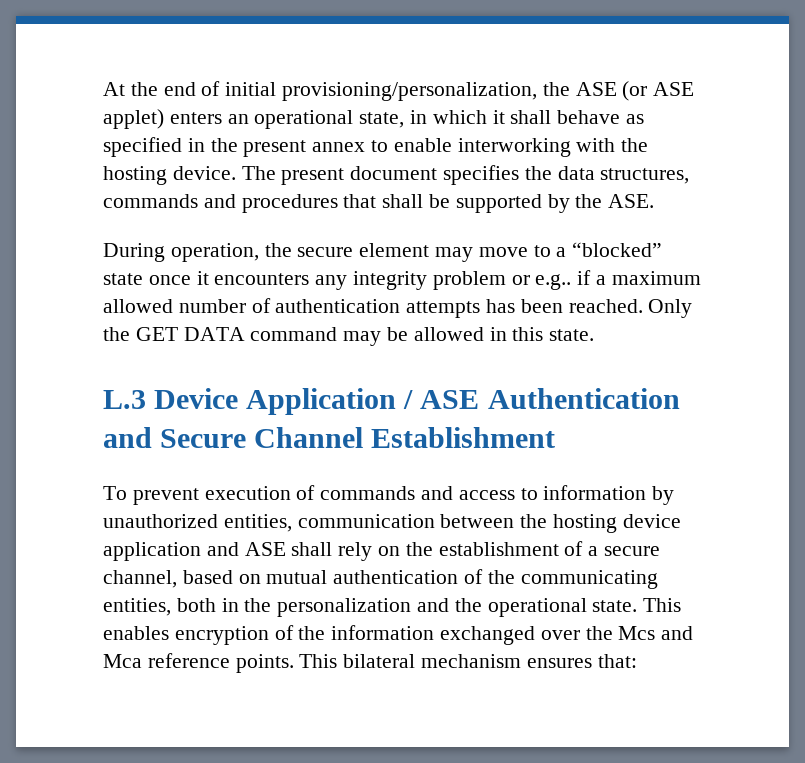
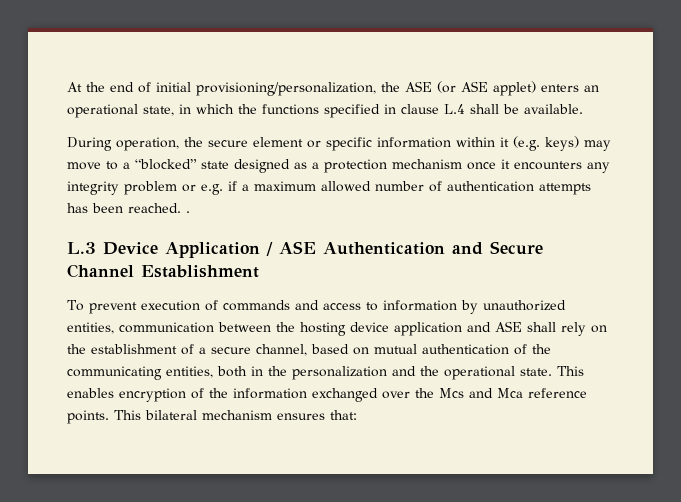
- At the end of initial provisioning/personalization, the ASE (or ASE applet) enters an operational state, in which it shall behave as specified in the present annex to enable interworking with the hosting device. The present document specifies the data structures, commands and procedures that shall be supported by the ASE.
+ At the end of initial provisioning/personalization, the ASE (or ASE applet) enters an operational state, in which the functions specified in clause L.4 shall be available.
- During operation, the secure element may move to a “blocked” state once it encounters any integrity problem or e.g.. if a maximum allowed number of authentication attempts has been reached. Only the GET DATA command may be allowed in this state.
+ During operation, the secure element or specific information within it (e.g. keys) may move to a “blocked” state designed as a protection mechanism once it encounters any integrity problem or e.g. if a maximum allowed number of authentication attempts has been reached. .

